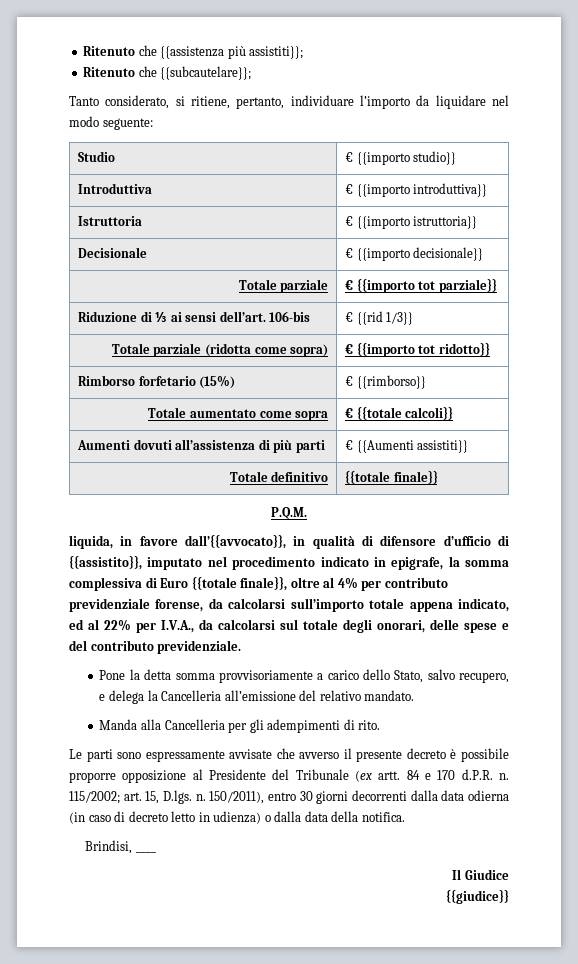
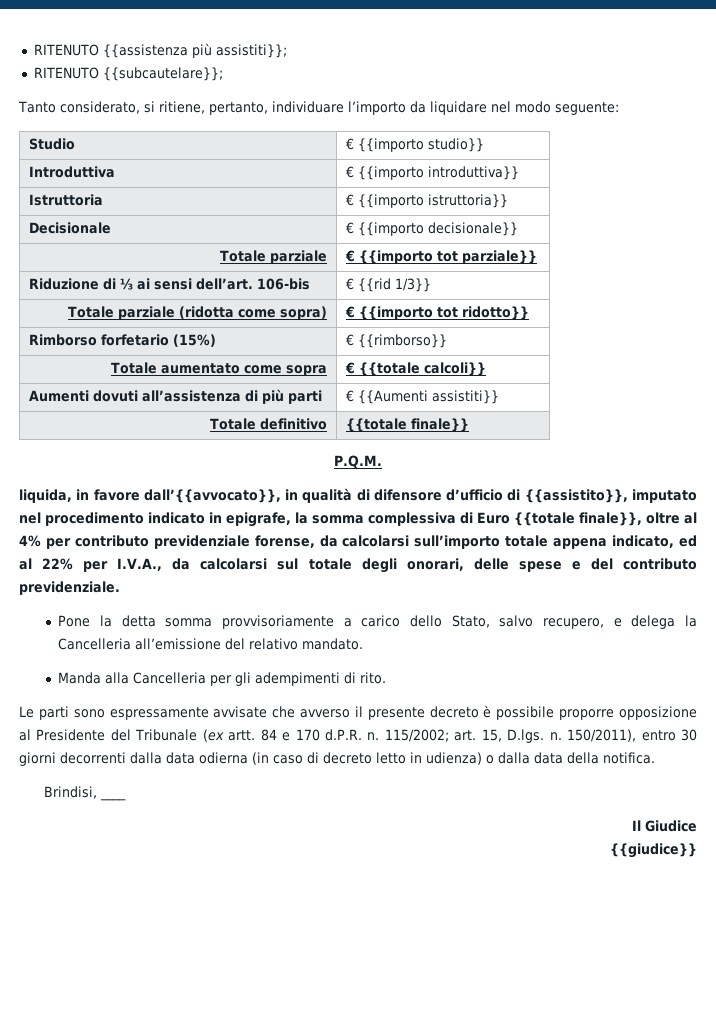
- Ritenuto che {{assistenza più assistiti}};
+ RITENUTO {{assistenza più assistiti}};
- Ritenuto che {{subcautelare}};
+ RITENUTO {{subcautelare}};

